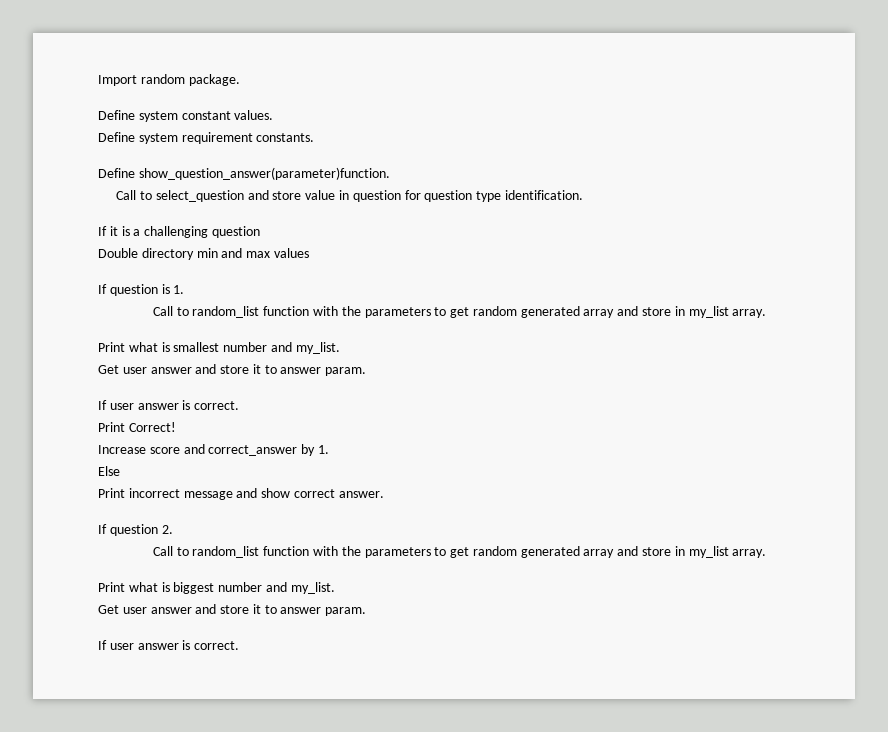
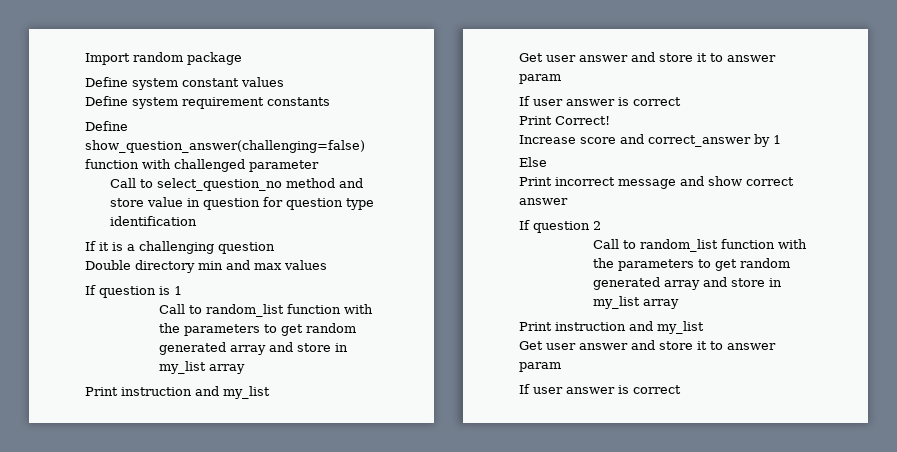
- Import random package.
+ Import random package
- Define system constant values.
+ Define system constant values
- Define system requirement constants.
- Define show_question_answer(parameter)function.
- Call to select_question and store value in question for question type identification.
+ Define system requirement constants
+ Define show_question_answer(challenging=false) function with challenged parameter
+ Call to select_question_no method and store value in question for question type identification
- If question is 1.
- Call to random_list function with the parameters to get random generated array and store in my_list array.
- Print what is smallest number and my_list.
- Get user answer and store it to answer param.
- If user answer is correct.
+ If question is 1
+ Call to random_list function with the parameters to get random generated array and store in my_list array
+ Print instruction and my_list
+ Get user answer and store it to answer param
+ If user answer is correct
- Increase score and correct_answer by 1.
+ Increase score and correct_answer by 1
- Print incorrect message and show correct answer.
- If question 2.
- Call to random_list function with the parameters to get random generated array and store in my_list array.
- Print what is biggest number and my_list.
- Get user answer and store it to answer param.
- If user answer is correct.
+ Print incorrect message and show correct answer
+ If question 2
+ Call to random_list function with the parameters to get random generated array and store in my_list array
+ Print instruction and my_list
+ Get user answer and store it to answer param
+ If user answer is correct

